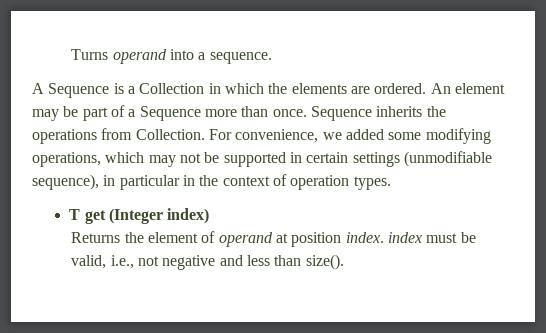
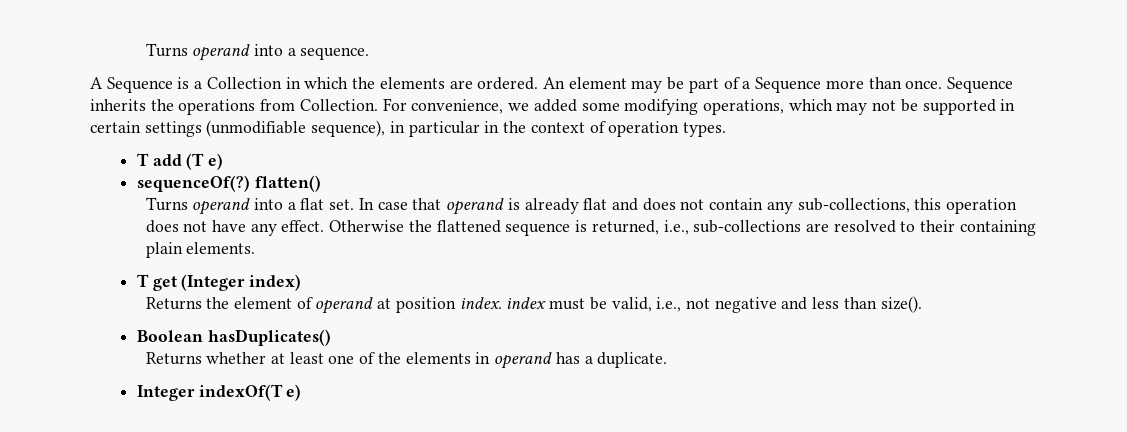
+ T add (T e)
+ sequenceOf(?) flatten()
+ Turns operand into a flat set. In case that operand is already flat and does not contain any sub-collections, this operation does not have any effect. Otherwise the flattened sequence is returned, i.e., sub-collections are resolved to their containing plain elements.
+ Boolean hasDuplicates()
+ Returns whether at least one of the elements in operand has a duplicate.
+ Integer indexOf(T e)

